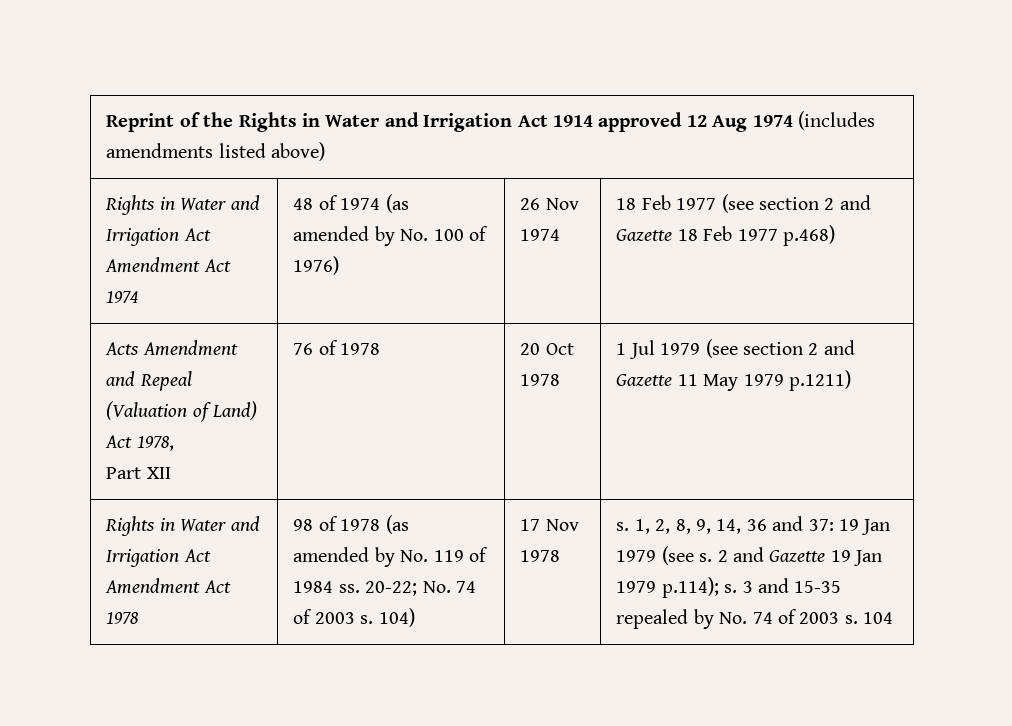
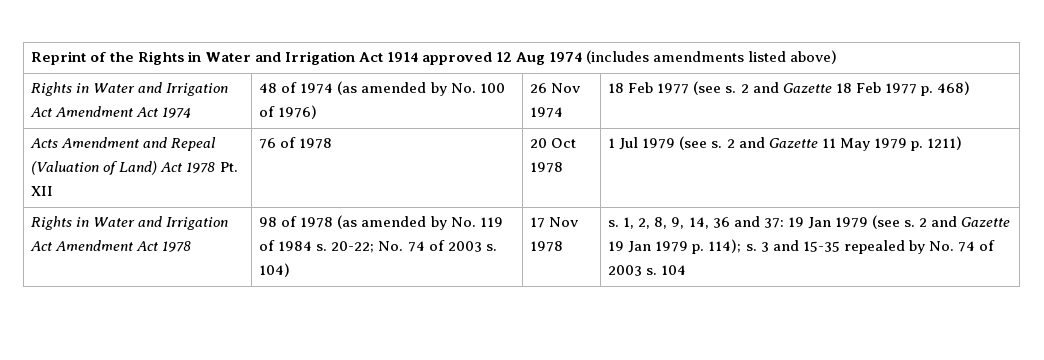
- Rights in Water and Irrigation Act Amendment Act 1974 | 48 of 1974 (as amended by No. 100 of 1976) | 26 Nov 1974 | 18 Feb 1977 (see section 2 and Gazette 18 Feb 1977 p.468)
+ Rights in Water and Irrigation Act Amendment Act 1974 | 48 of 1974 (as amended by No. 100 of 1976) | 26 Nov 1974 | 18 Feb 1977 (see s. 2 and Gazette 18 Feb 1977 p. 468)
- Acts Amendment and Repeal (Valuation of Land) Act 1978,
- Part XII | 76 of 1978 | 20 Oct 1978 | 1 Jul 1979 (see section 2 and Gazette 11 May 1979 p.1211)
+ Acts Amendment and Repeal (Valuation of Land) Act 1978 Pt. XII | 76 of 1978 | 20 Oct 1978 | 1 Jul 1979 (see s. 2 and Gazette 11 May 1979 p. 1211)
- 98 of 1978 (as amended by No. 119 of 1984 ss.
+ 98 of 1978 (as amended by No. 119 of 1984 s.
- 2 and Gazette 19 Jan 1979 p.114); s.
+ 2 and Gazette 19 Jan 1979 p. 114); s.

